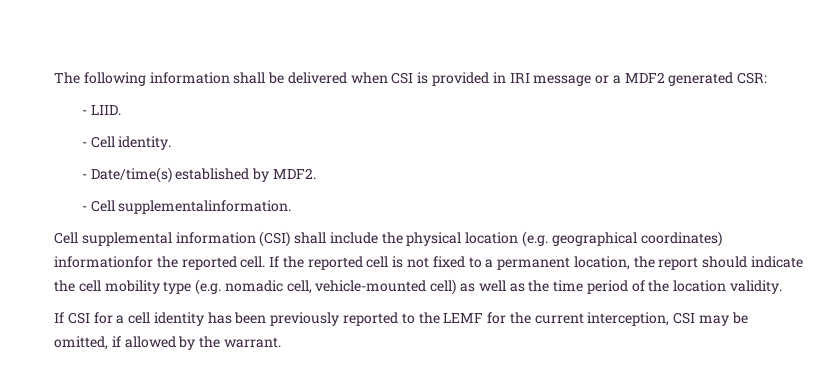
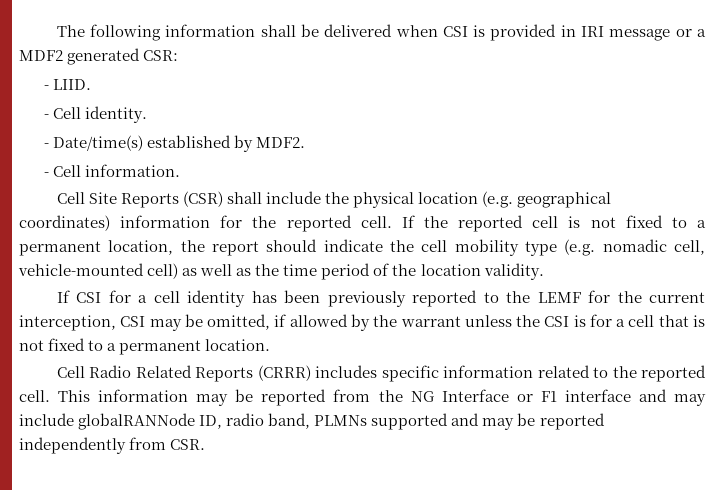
- - Cell supplementalinformation.
- Cell supplemental information (CSI) shall include the physical location (e.g. geographical coordinates) informationfor the reported cell.
+ - Cell information.
+ Cell Site Reports (CSR) shall include the physical location (e.g. geographical coordinates) information for the reported cell.
- If CSI for a cell identity has been previously reported to the LEMF for the current interception, CSI may be omitted, if allowed by the warrant.
+ If CSI for a cell identity has been previously reported to the LEMF for the current interception, CSI may be omitted, if allowed by the warrant unless the CSI is for a cell that is not fixed to a permanent location.
+ Cell Radio Related Reports (CRRR) includes specific information related to the reported cell. This information may be reported from the NG Interface or F1 interface and may include globalRANNode ID, radio band, PLMNs supported and may be reported independently from CSR.

